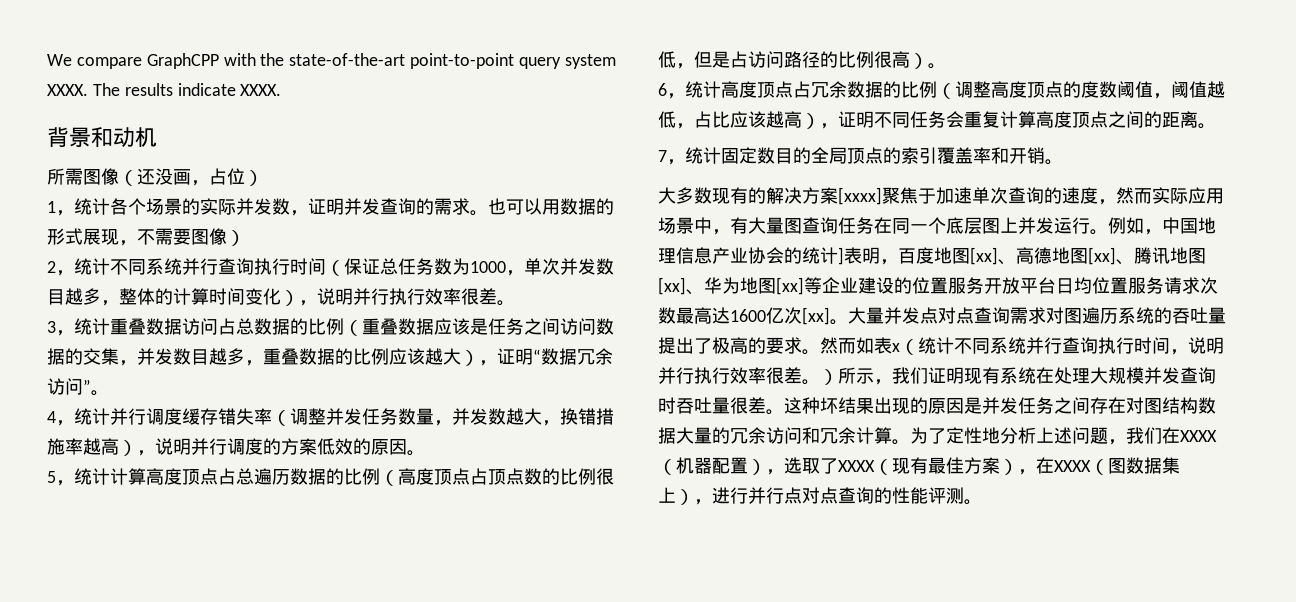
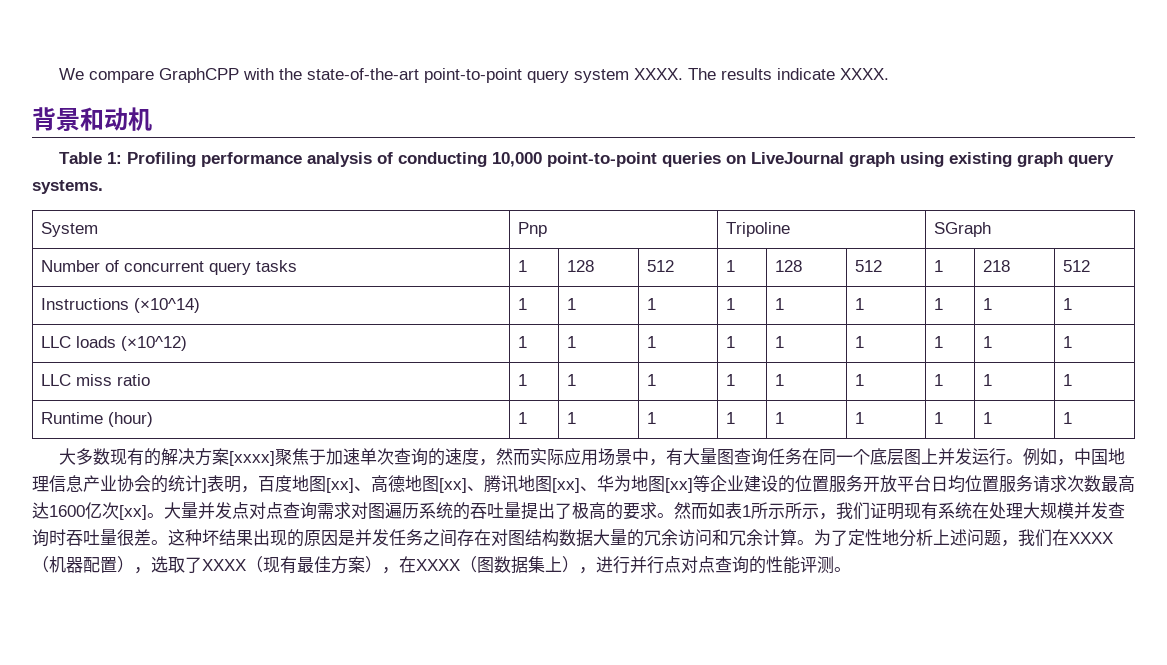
- 所需图像（还没画，占位）
- 1，统计各个场景的实际并发数，证明并发查询的需求。也可以用数据的形式展现，不需要图像）
- 2，统计不同系统并行查询执行时间（保证总任务数为1000，单次并发数目越多，整体的计算时间变化），说明并行执行效率很差。
- 3，统计重叠数据访问占总数据的比例（重叠数据应该是任务之间访问数据的交集，并发数目越多，重叠数据的比例应该越大），证明“数据冗余访问”。
- 4，统计并行调度缓存错失率（调整并发任务数量，并发数越大，换错措施率越高），说明并行调度的方案低效的原因。
- 5，统计计算高度顶点占总遍历数据的比例（高度顶点占顶点数的比例很低，但是占访问路径的比例很高）。
- 6，统计高度顶点占冗余数据的比例（调整高度顶点的度数阈值，阈值越低，占比应该越高），证明不同任务会重复计算高度顶点之间的距离。
- 7，统计固定数目的全局顶点的索引覆盖率和开销。
+ Table 1: Profiling performance analysis of conducting 10,000 point-to-point queries on LiveJournal graph using existing graph query systems.
+ System | Pnp | Tripoline | SGraph
+ Number of concurrent query tasks | 1 | 128 | 512 | 1 | 128 | 512 | 1 | 218 | 512
+ Instructions (×10^14) | 1 | 1 | 1 | 1 | 1 | 1 | 1 | 1 | 1
+ LLC loads (×10^12) | 1 | 1 | 1 | 1 | 1 | 1 | 1 | 1 | 1
+ LLC miss ratio | 1 | 1 | 1 | 1 | 1 | 1 | 1 | 1 | 1
+ Runtime (hour) | 1 | 1 | 1 | 1 | 1 | 1 | 1 | 1 | 1
- 然而如表x（统计不同系统并行查询执行时间，说明并行执行效率很差。）所示，我们证明现有系统在处理大规模并发查询时吞吐量很差。
+ 然而如表1所示所示，我们证明现有系统在处理大规模并发查询时吞吐量很差。

